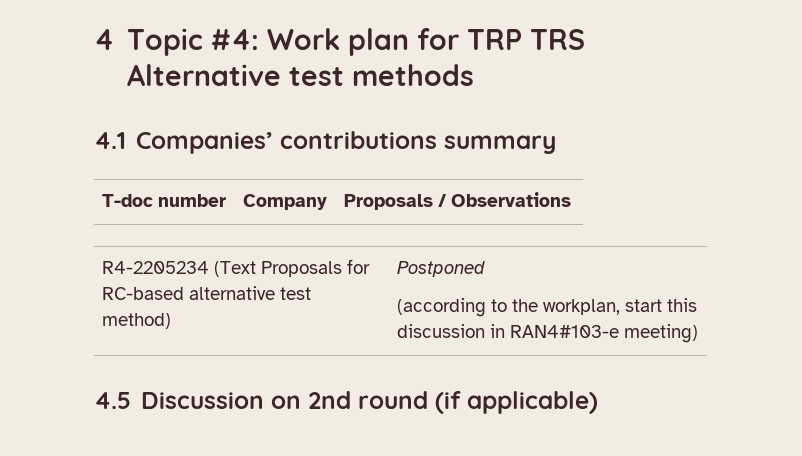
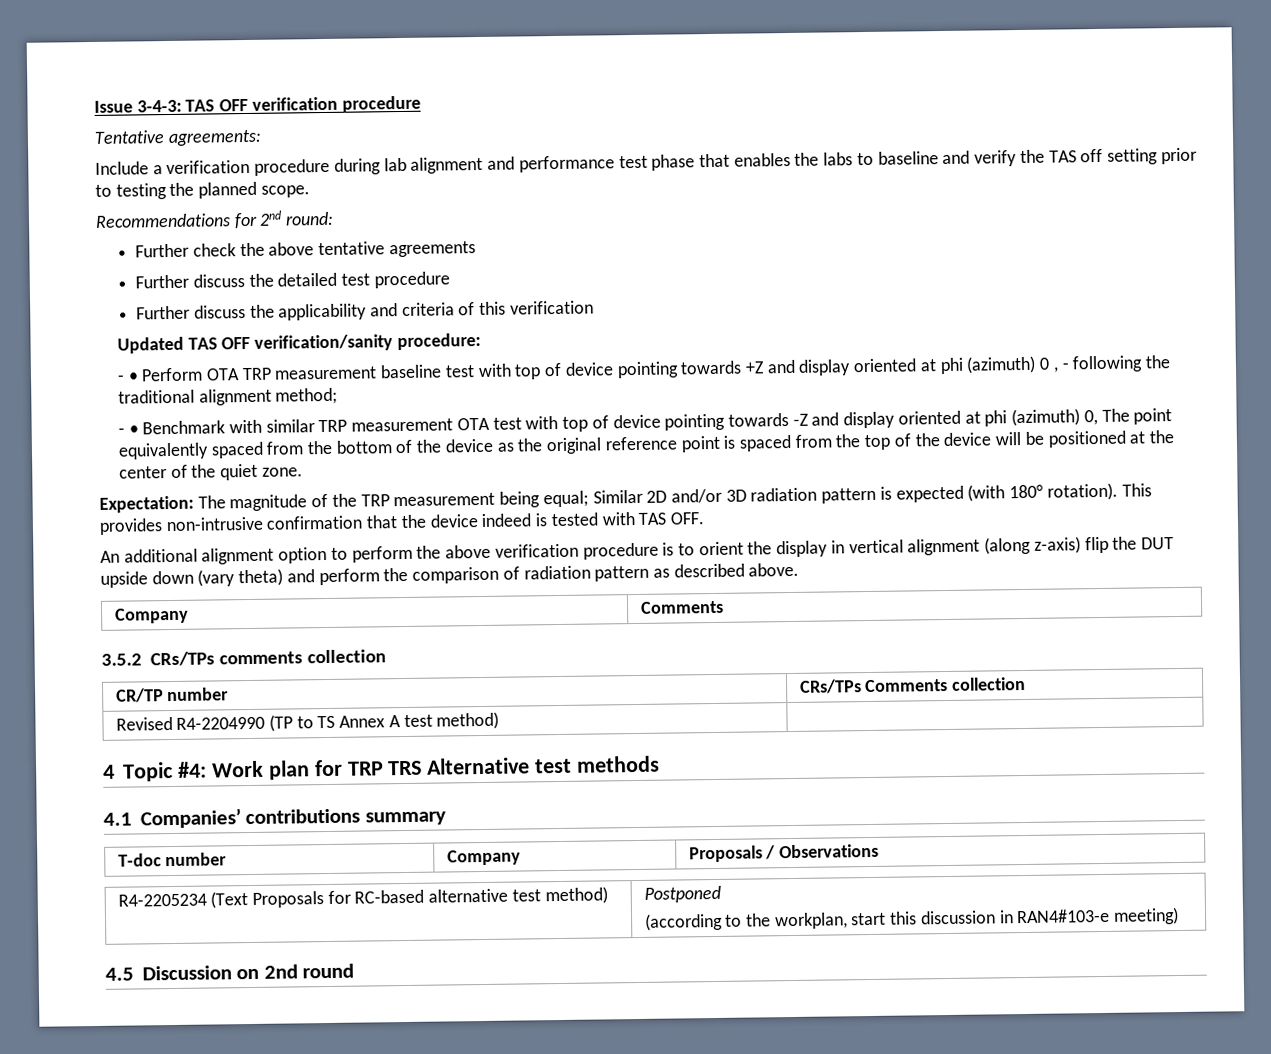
+ Issue 3-4-3: TAS OFF verification procedure
+ Tentative agreements:
+ Include a verification procedure during lab alignment and performance test phase that enables the labs to baseline and verify the TAS off setting prior to testing the planned scope.
+ Recommendations for 2nd round:
+ Further check the above tentative agreements
+ Further discuss the detailed test procedure
+ Further discuss the applicability and criteria of this verification
+ Updated TAS OFF verification/sanity procedure:
+ - • Perform OTA TRP measurement baseline test with top of device pointing towards +Z and display oriented at phi (azimuth) 0 , - following the traditional alignment method;
+ - • Benchmark with similar TRP measurement OTA test with top of device pointing towards -Z and display oriented at phi (azimuth) 0, The point equivalently spaced from the bottom of the device as the original reference point is spaced from the top of the device will be positioned at the center of the quiet zone.
+ Expectation: The magnitude of the TRP measurement being equal; Similar 2D and/or 3D radiation pattern is expected (with 180° rotation). This provides non-intrusive confirmation that the device indeed is tested with TAS OFF.
+ An additional alignment option to perform the above verification procedure is to orient the display in vertical alignment (along z-axis) flip the DUT upside down (vary theta) and perform the comparison of radiation pattern as described above.
+ Company | Comments
+ 3.5.2 CRs/TPs comments collection
+ CR/TP number | CRs/TPs Comments collection
+ Revised R4-2204990 (TP to TS Annex A test method) |
- 4.5 Discussion on 2nd round (if applicable)
+ 4.5 Discussion on 2nd round

